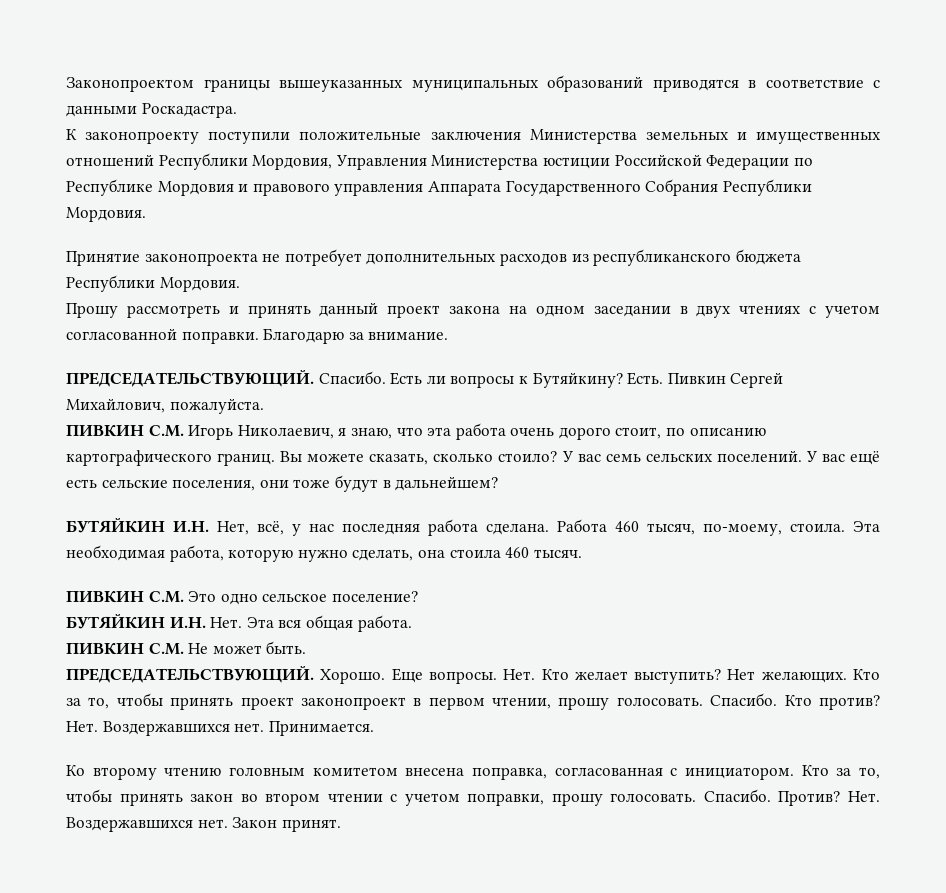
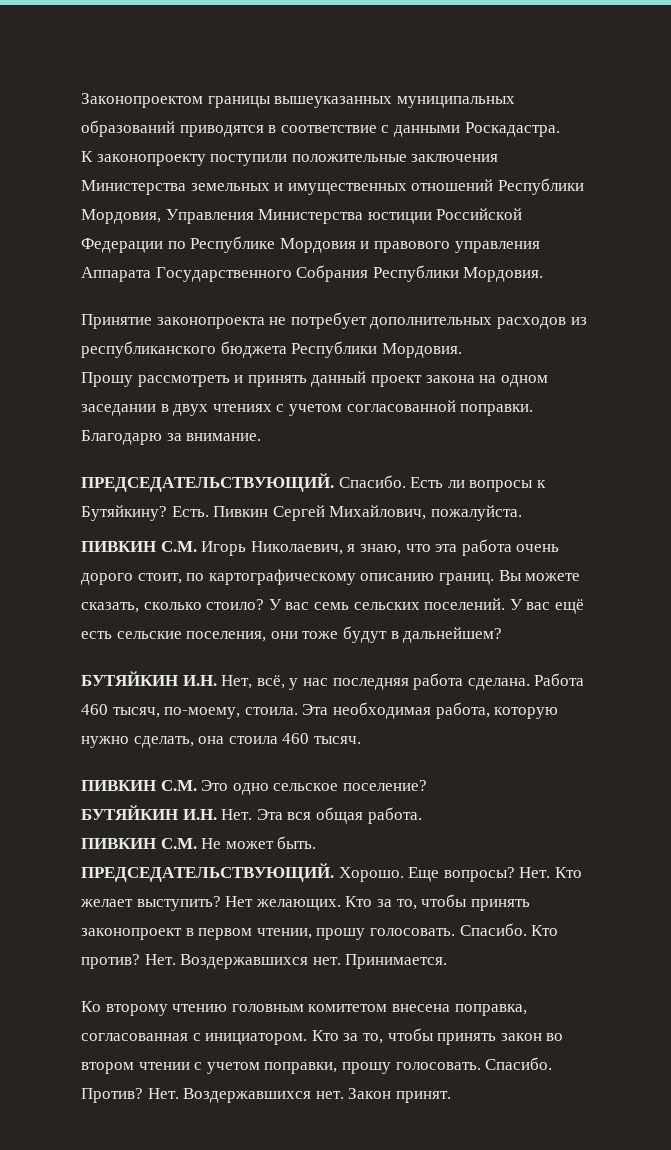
- ПИВКИН С.М. Игорь Николаевич, я знаю, что эта работа очень дорого стоит, по описанию картографического границ.
+ ПИВКИН С.М. Игорь Николаевич, я знаю, что эта работа очень дорого стоит, по картографическому описанию границ.
- Еще вопросы.
+ Еще вопросы?
- Кто за то, чтобы принять проект законопроект в первом чтении, прошу голосовать.
+ Кто за то, чтобы принять законопроект в первом чтении, прошу голосовать.

